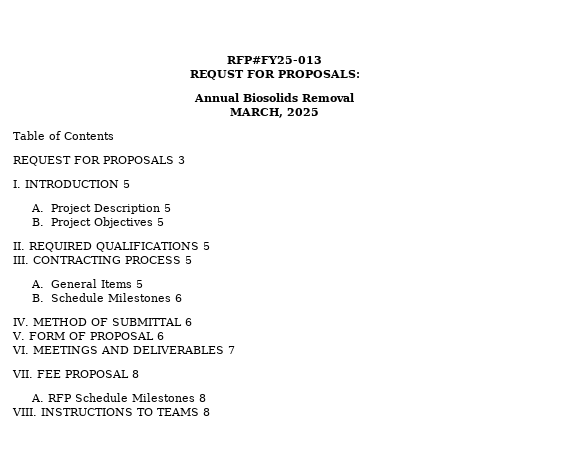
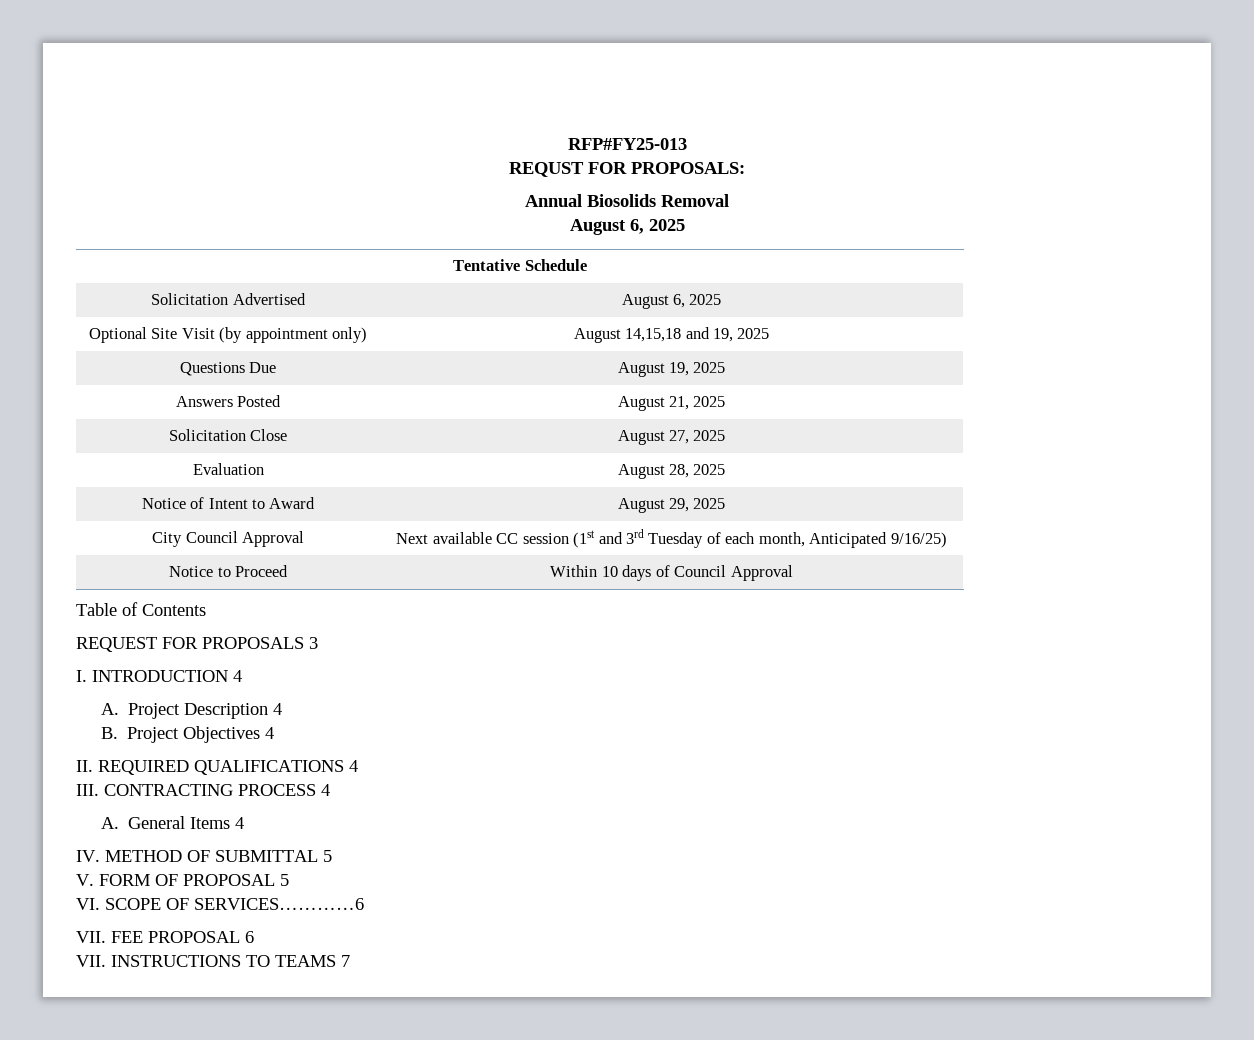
  Annual Biosolids Removal
- MARCH, 2025
+ August 6, 2025
+ Tentative Schedule
+ Solicitation Advertised | August 6, 2025
+ Optional Site Visit (by appointment only) | August 14,15,18 and 19, 2025
+ Questions Due | August 19, 2025
+ Answers Posted | August 21, 2025
+ Solicitation Close | August 27, 2025
+ Evaluation | August 28, 2025
+ Notice of Intent to Award | August 29, 2025
+ City Council Approval | Next available CC session (1st and 3rd Tuesday of each month, Anticipated 9/16/25)
+ Notice to Proceed | Within 10 days of Council Approval
- I. INTRODUCTION 5
+ I. INTRODUCTION 4
- A. Project Description 5
+ A. Project Description 4
- B. Project Objectives 5
+ B. Project Objectives 4
- II. REQUIRED QUALIFICATIONS 5
+ II. REQUIRED QUALIFICATIONS 4
- III. CONTRACTING PROCESS 5
+ III. CONTRACTING PROCESS 4
- A. General Items 5
- B. Schedule Milestones 6
+ A. General Items 4
- IV. METHOD OF SUBMITTAL 6
+ IV. METHOD OF SUBMITTAL 5
- V. FORM OF PROPOSAL 6
+ V. FORM OF PROPOSAL 5
- VI. MEETINGS AND DELIVERABLES 7
+ VI. SCOPE OF SERVICES…………6
- VII. FEE PROPOSAL 8
- A. RFP Schedule Milestones 8
- VIII. INSTRUCTIONS TO TEAMS 8
+ VII. FEE PROPOSAL 6
+ VII. INSTRUCTIONS TO TEAMS 7

